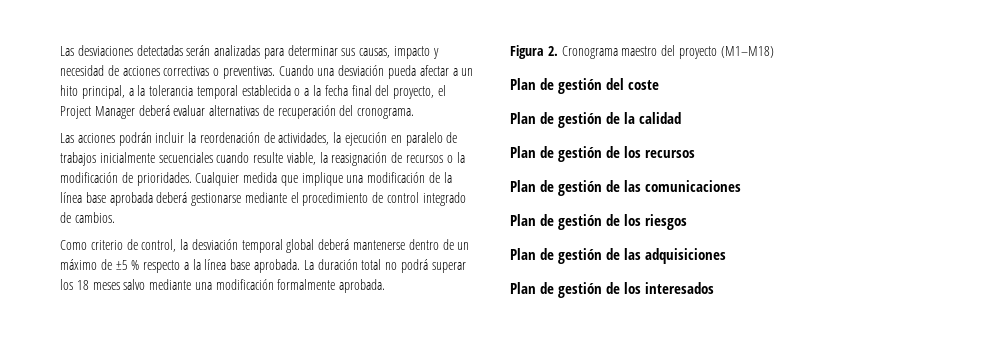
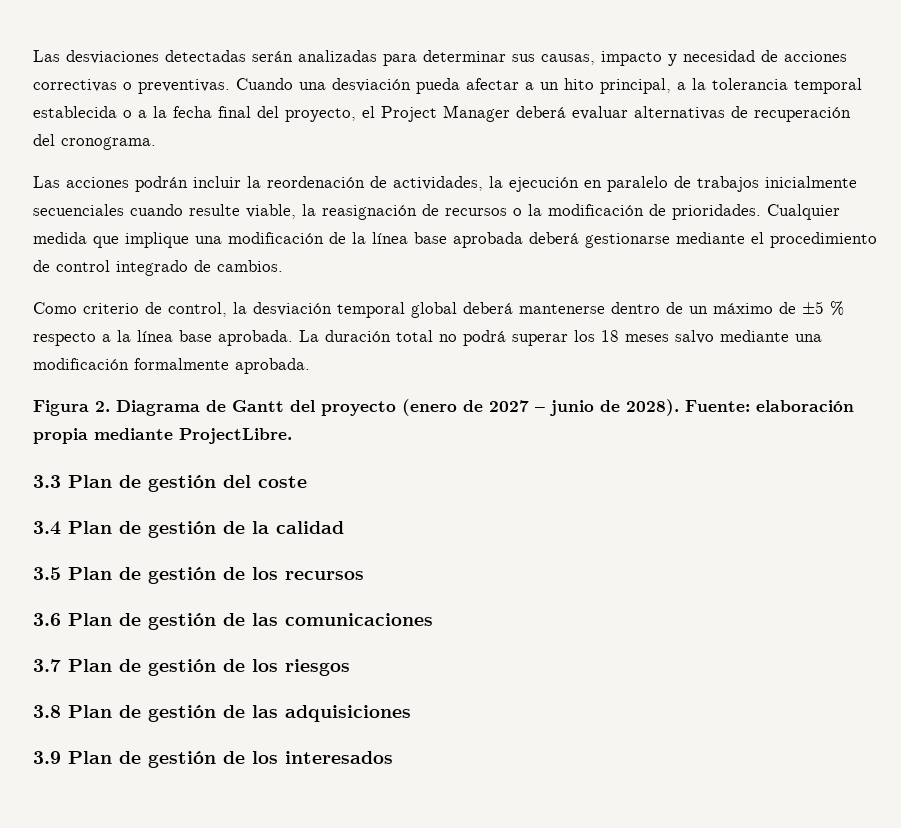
- Figura 2. Cronograma maestro del proyecto (M1–M18)
- Plan de gestión del coste
+ Figura 2. Diagrama de Gantt del proyecto (enero de 2027 – junio de 2028). Fuente: elaboración propia mediante ProjectLibre.
+ 3.3 Plan de gestión del coste
- Plan de gestión de la calidad
+ 3.4 Plan de gestión de la calidad
- Plan de gestión de los recursos
+ 3.5 Plan de gestión de los recursos
- Plan de gestión de las comunicaciones
+ 3.6 Plan de gestión de las comunicaciones
- Plan de gestión de los riesgos
+ 3.7 Plan de gestión de los riesgos
- Plan de gestión de las adquisiciones
+ 3.8 Plan de gestión de las adquisiciones
- Plan de gestión de los interesados
+ 3.9 Plan de gestión de los interesados

